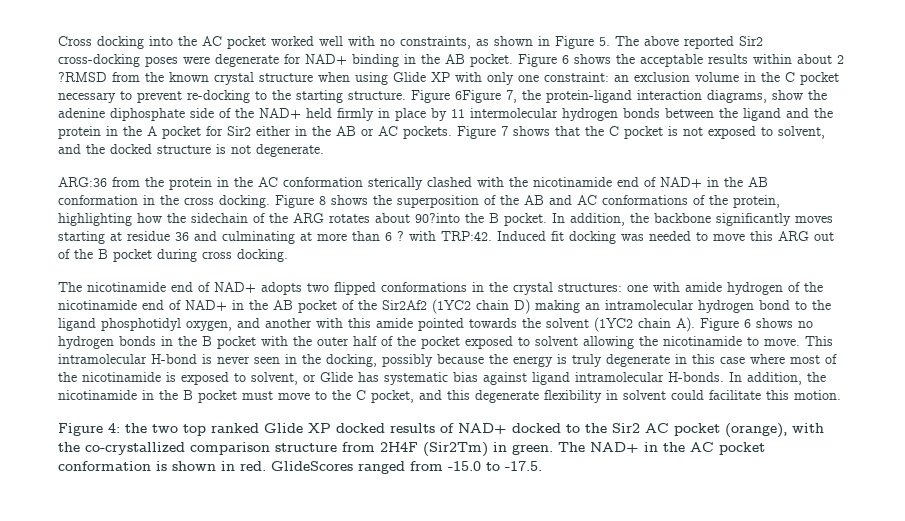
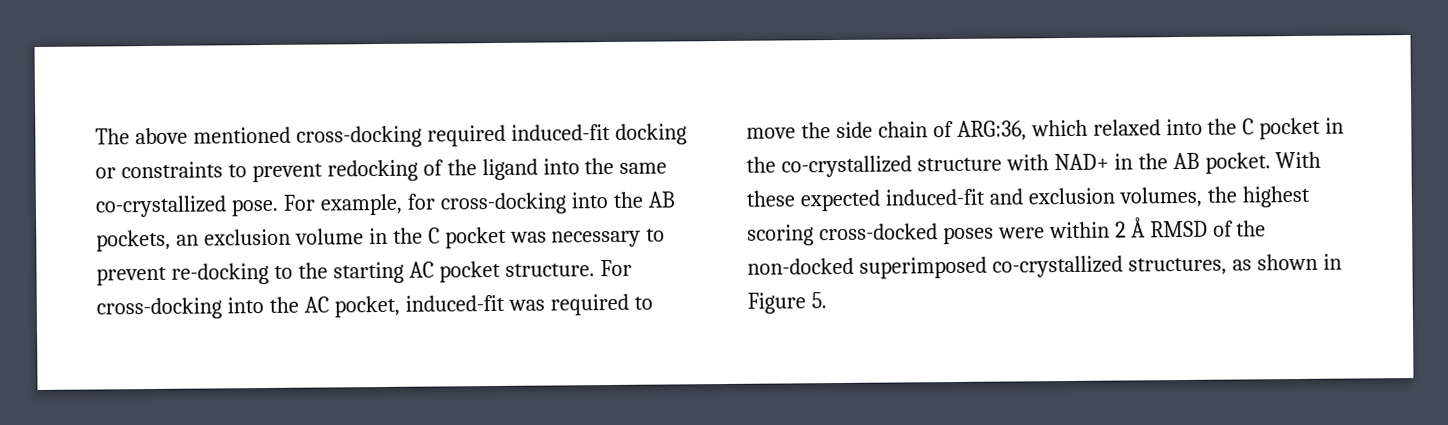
- Cross docking into the AC pocket worked well with no constraints, as shown in Figure 5. The above reported Sir2 cross-docking poses were degenerate for NAD+ binding in the AB pocket. Figure 6 shows the acceptable results within about 2 ?RMSD from the known crystal structure when using Glide XP with only one constraint: an exclusion volume in the C pocket necessary to prevent re-docking to the starting structure. Figure 6Figure 7, the protein-ligand interaction diagrams, show the adenine diphosphate side of the NAD+ held firmly in place by 11 intermolecular hydrogen bonds between the ligand and the protein in the A pocket for Sir2 either in the AB or AC pockets. Figure 7 shows that the C pocket is not exposed to solvent, and the docked structure is not degenerate.
- ARG:36 from the protein in the AC conformation sterically clashed with the nicotinamide end of NAD+ in the AB conformation in the cross docking. Figure 8 shows the superposition of the AB and AC conformations of the protein, highlighting how the sidechain of the ARG rotates about 90?into the B pocket. In addition, the backbone significantly moves starting at residue 36 and culminating at more than 6 ? with TRP:42. Induced fit docking was needed to move this ARG out of the B pocket during cross docking.
- The nicotinamide end of NAD+ adopts two flipped conformations in the crystal structures: one with amide hydrogen of the nicotinamide end of NAD+ in the AB pocket of the Sir2Af2 (1YC2 chain D) making an intramolecular hydrogen bond to the ligand phosphotidyl oxygen, and another with this amide pointed towards the solvent (1YC2 chain A). Figure 6 shows no hydrogen bonds in the B pocket with the outer half of the pocket exposed to solvent allowing the nicotinamide to move. This intramolecular H-bond is never seen in the docking, possibly because the energy is truly degenerate in this case where most of the nicotinamide is exposed to solvent, or Glide has systematic bias against ligand intramolecular H-bonds. In addition, the nicotinamide in the B pocket must move to the C pocket, and this degenerate flexibility in solvent could facilitate this motion.
- Figure 4: the two top ranked Glide XP docked results of NAD+ docked to the Sir2 AC pocket (orange), with the co-crystallized comparison structure from 2H4F (Sir2Tm) in green. The NAD+ in the AC pocket conformation is shown in red. GlideScores ranged from -15.0 to -17.5.
+ The above mentioned cross-docking required induced-fit docking or constraints to prevent redocking of the ligand into the same co-crystallized pose. For example, for cross-docking into the AB pockets, an exclusion volume in the C pocket was necessary to prevent re-docking to the starting AC pocket structure. For cross-docking into the AC pocket, induced-fit was required to move the side chain of ARG:36, which relaxed into the C pocket in the co-crystallized structure with NAD+ in the AB pocket. With these expected induced-fit and exclusion volumes, the highest scoring cross-docked poses were within 2 Å RMSD of the non-docked superimposed co-crystallized structures, as shown in Figure 5.

